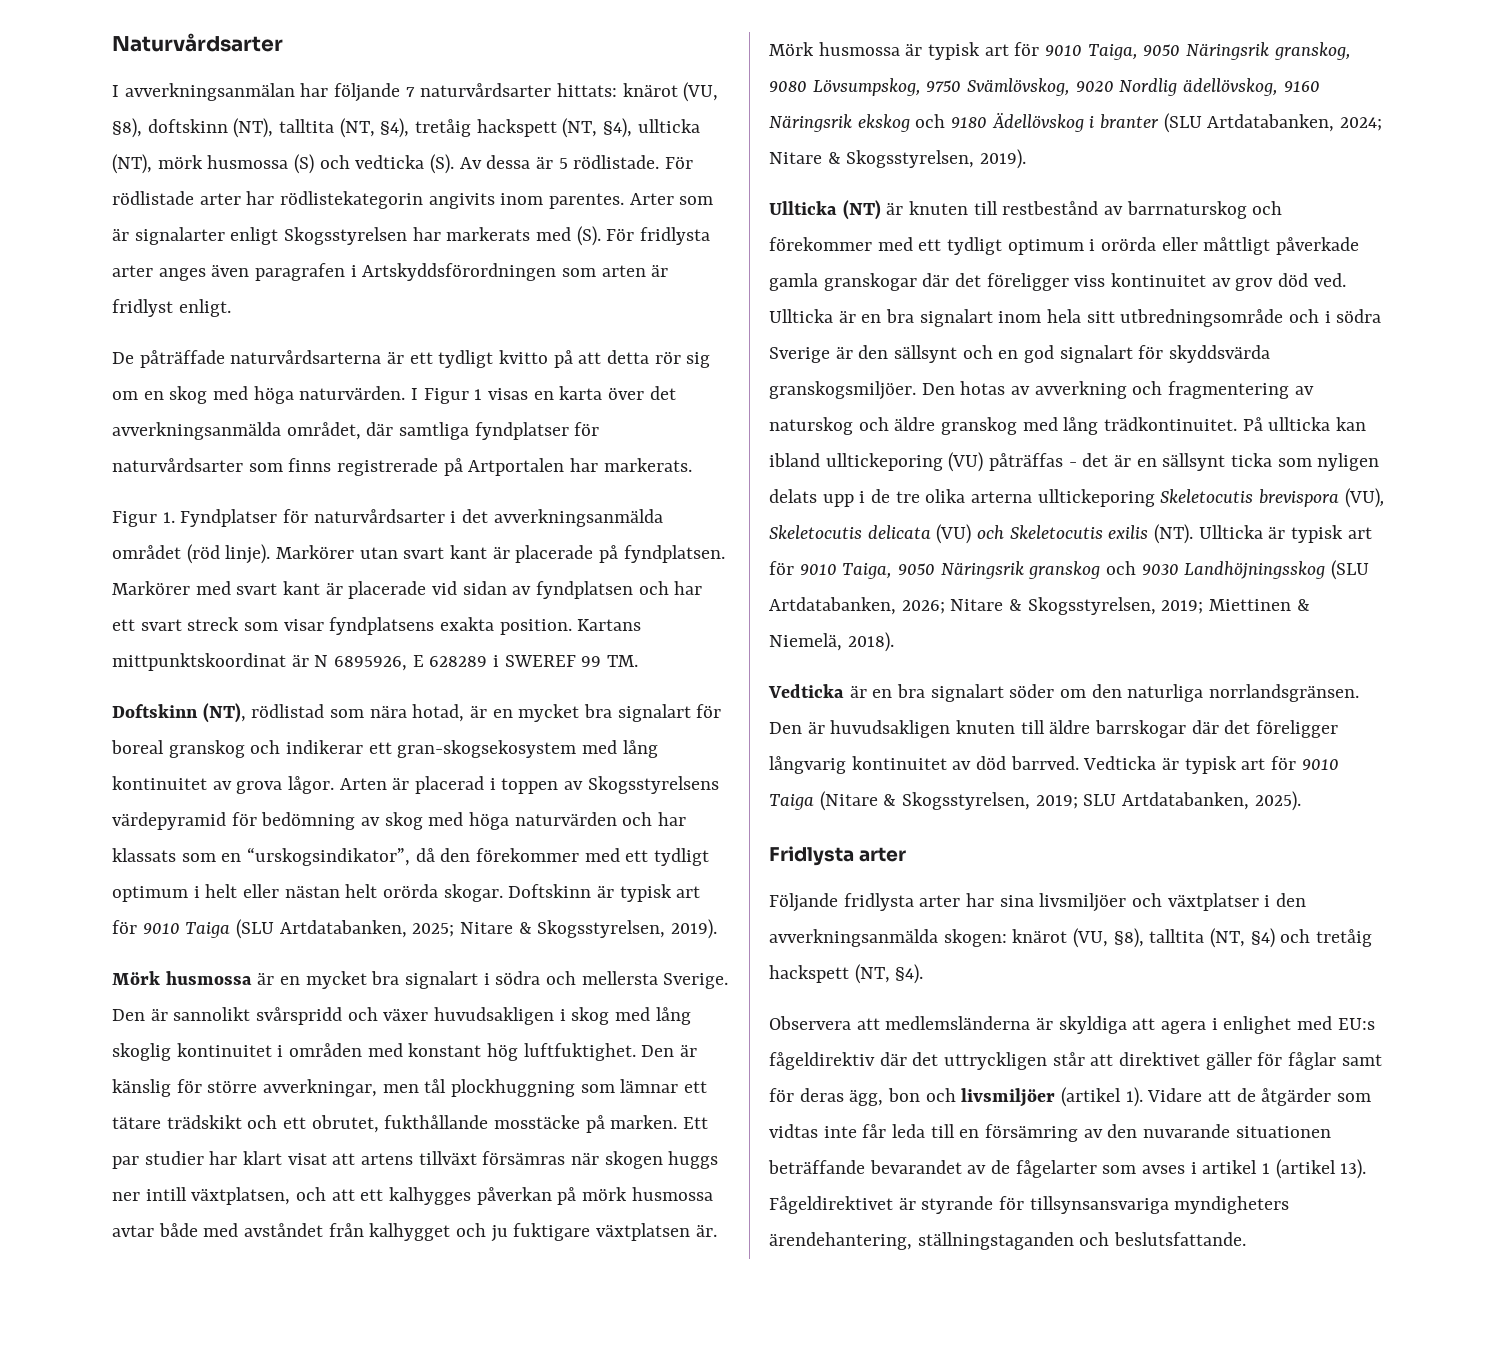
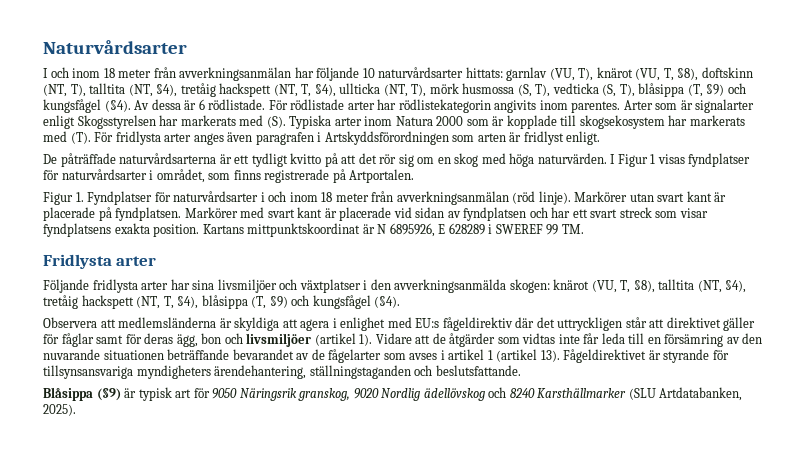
- I avverkningsanmälan har följande 7 naturvårdsarter hittats: knärot (VU, §8), doftskinn (NT), talltita (NT, §4), tretåig hackspett (NT, §4), ullticka (NT), mörk husmossa (S) och vedticka (S). Av dessa är 5 rödlistade.
+ I och inom 18 meter från avverkningsanmälan har följande 10 naturvårdsarter hittats: garnlav (VU, T), knärot (VU, T, §8), doftskinn (NT, T), talltita (NT, §4), tretåig hackspett (NT, T, §4), ullticka (NT, T), mörk husmossa (S, T), vedticka (S, T), blåsippa (T, §9) och kungsfågel (§4). Av dessa är 6 rödlistade.
- Arter som är signalarter enligt Skogsstyrelsen har markerats med (S). För fridlysta arter anges även paragrafen i Artskyddsförordningen som arten är fridlyst enligt.
+ Arter som är signalarter enligt Skogsstyrelsen har markerats med (S). Typiska arter inom Natura 2000 som är kopplade till skogsekosystem har markerats med (T). För fridlysta arter anges även paragrafen i Artskyddsförordningen som arten är fridlyst enligt.
- De påträffade naturvårdsarterna är ett tydligt kvitto på att detta rör sig om en skog med höga naturvärden.
+ De påträffade naturvårdsarterna är ett tydligt kvitto på att det rör sig om en skog med höga naturvärden.
- I Figur 1 visas en karta över det avverkningsanmälda området, där samtliga fyndplatser för naturvårdsarter som finns registrerade på Artportalen har markerats.
+ I Figur 1 visas fyndplatser för naturvårdsarter i området, som finns registrerade på Artportalen.
- Figur 1. Fyndplatser för naturvårdsarter i det avverkningsanmälda området (röd linje).
+ Figur 1. Fyndplatser för naturvårdsarter i och inom 18 meter från avverkningsanmälan (röd linje).
- Doftskinn (NT), rödlistad som nära hotad, är en mycket bra signalart för boreal granskog och indikerar ett gran-skogsekosystem med lång kontinuitet av grova lågor. Arten är placerad i toppen av Skogsstyrelsens värdepyramid för bedömning av skog med höga naturvärden och har klassats som en “urskogsindikator”, då den förekommer med ett tydligt optimum i helt eller nästan helt orörda skogar. Doftskinn är typisk art för 9010 Taiga (SLU Artdatabanken, 2025; Nitare & Skogsstyrelsen, 2019).
- Mörk husmossa är en mycket bra signalart i södra och mellersta Sverige. Den är sannolikt svårspridd och växer huvudsakligen i skog med lång skoglig kontinuitet i områden med konstant hög luftfuktighet. Den är känslig för större avverkningar, men tål plockhuggning som lämnar ett tätare trädskikt och ett obrutet, fukthållande mosstäcke på marken. Ett par studier har klart visat att artens tillväxt försämras när skogen huggs ner intill växtplatsen, och att ett kalhygges påverkan på mörk husmossa avtar både med avståndet från kalhygget och ju fuktigare växtplatsen är. Mörk husmossa är typisk art för 9010 Taiga, 9050 Näringsrik granskog, 9080 Lövsumpskog, 9750 Svämlövskog, 9020 Nordlig ädellövskog, 9160 Näringsrik ekskog och 9180 Ädellövskog i branter (SLU Artdatabanken, 2024; Nitare & Skogsstyrelsen, 2019).
- Ullticka (NT) är knuten till restbestånd av barrnaturskog och förekommer med ett tydligt optimum i orörda eller måttligt påverkade gamla granskogar där det föreligger viss kontinuitet av grov död ved. Ullticka är en bra signalart inom hela sitt utbredningsområde och i södra Sverige är den sällsynt och en god signalart för skyddsvärda granskogsmiljöer. Den hotas av avverkning och fragmentering av naturskog och äldre granskog med lång trädkontinuitet. På ullticka kan ibland ulltickeporing (VU) påträffas - det är en sällsynt ticka som nyligen delats upp i de tre olika arterna ulltickeporing Skeletocutis brevispora (VU), Skeletocutis delicata (VU) och Skeletocutis exilis (NT). Ullticka är typisk art för 9010 Taiga, 9050 Näringsrik granskog och 9030 Landhöjningsskog (SLU Artdatabanken, 2026; Nitare & Skogsstyrelsen, 2019; Miettinen & Niemelä, 2018).
- Vedticka är en bra signalart söder om den naturliga norrlandsgränsen. Den är huvudsakligen knuten till äldre barrskogar där det föreligger långvarig kontinuitet av död barrved. Vedticka är typisk art för 9010 Taiga (Nitare & Skogsstyrelsen, 2019; SLU Artdatabanken, 2025).
- Följande fridlysta arter har sina livsmiljöer och växtplatser i den avverkningsanmälda skogen: knärot (VU, §8), talltita (NT, §4) och tretåig hackspett (NT, §4).
+ Följande fridlysta arter har sina livsmiljöer och växtplatser i den avverkningsanmälda skogen: knärot (VU, T, §8), talltita (NT, §4), tretåig hackspett (NT, T, §4), blåsippa (T, §9) och kungsfågel (§4).
+ Blåsippa (§9) är typisk art för 9050 Näringsrik granskog, 9020 Nordlig ädellövskog och 8240 Karsthällmarker (SLU Artdatabanken, 2025).

